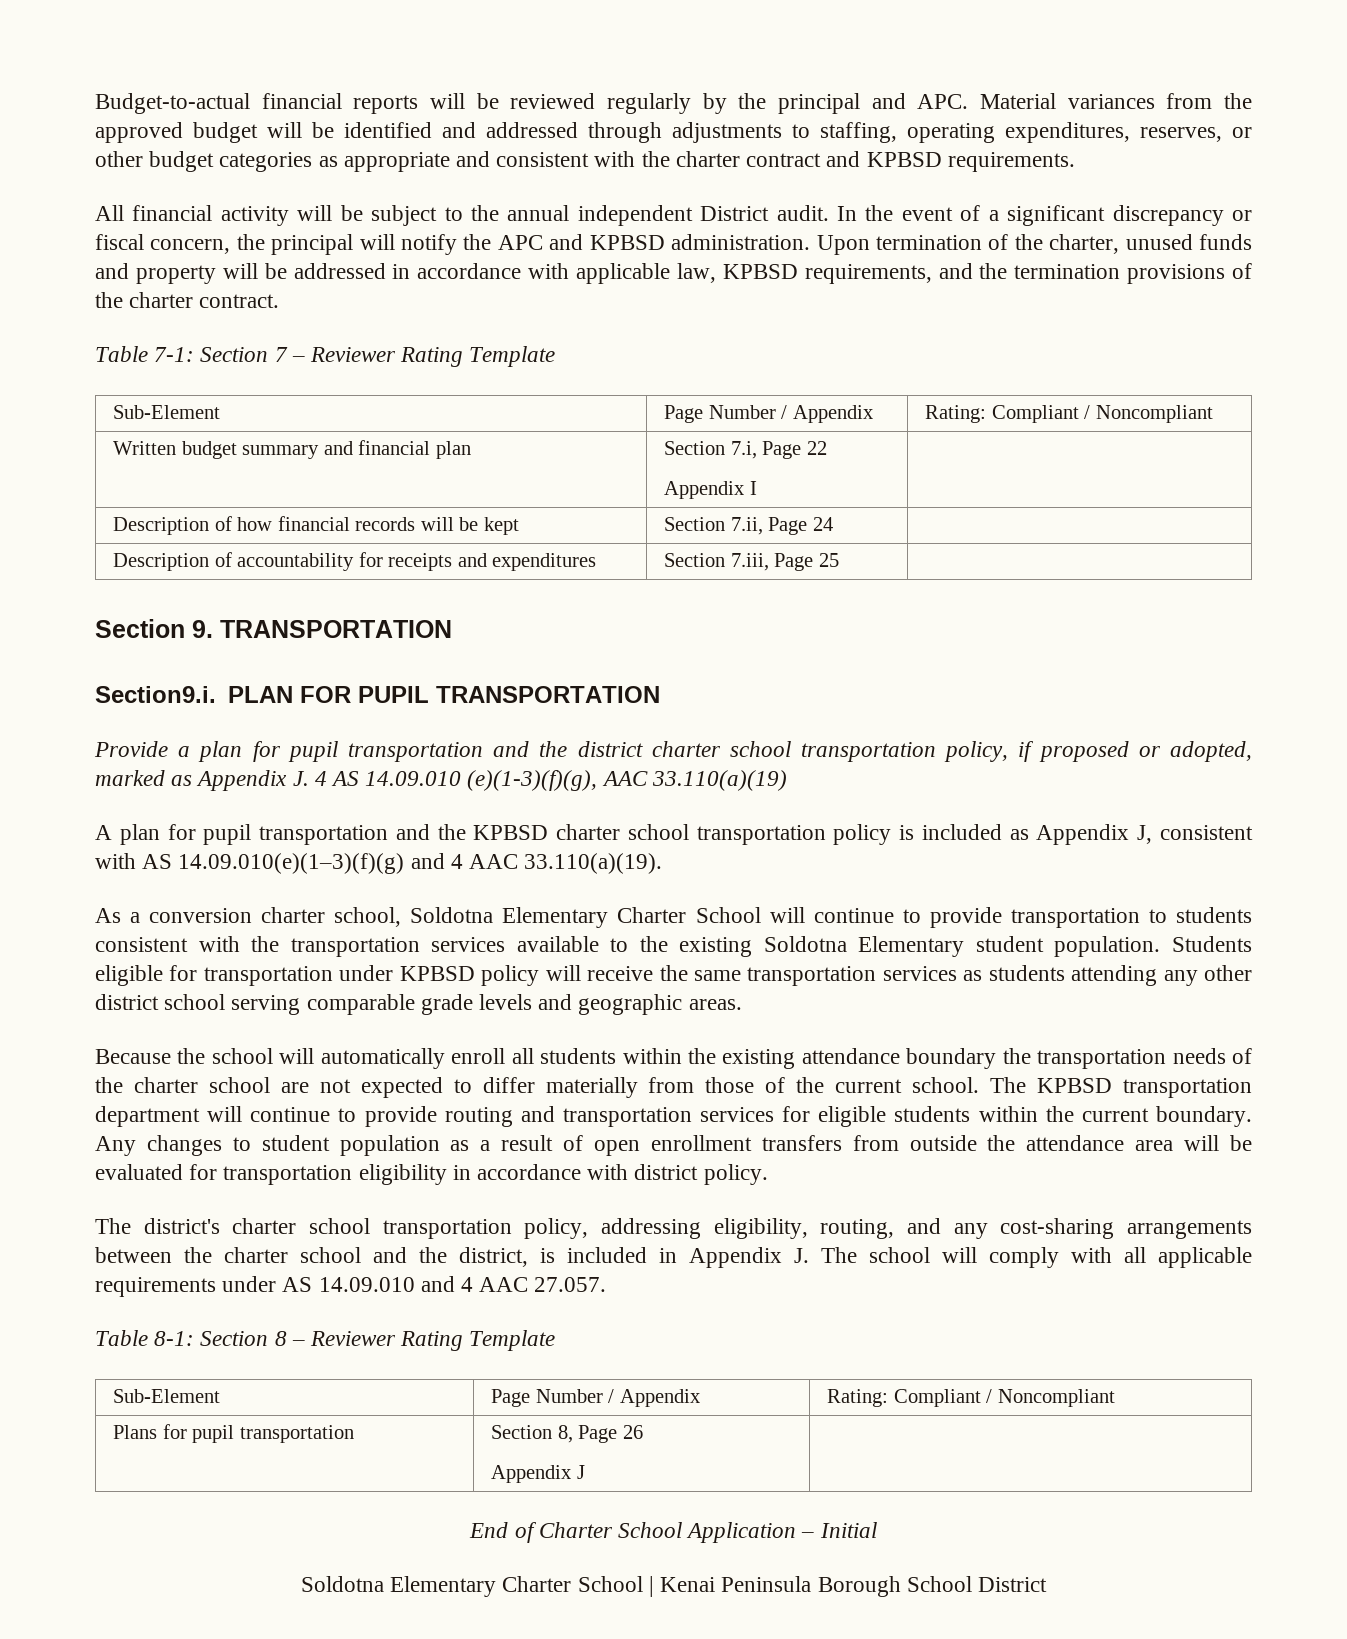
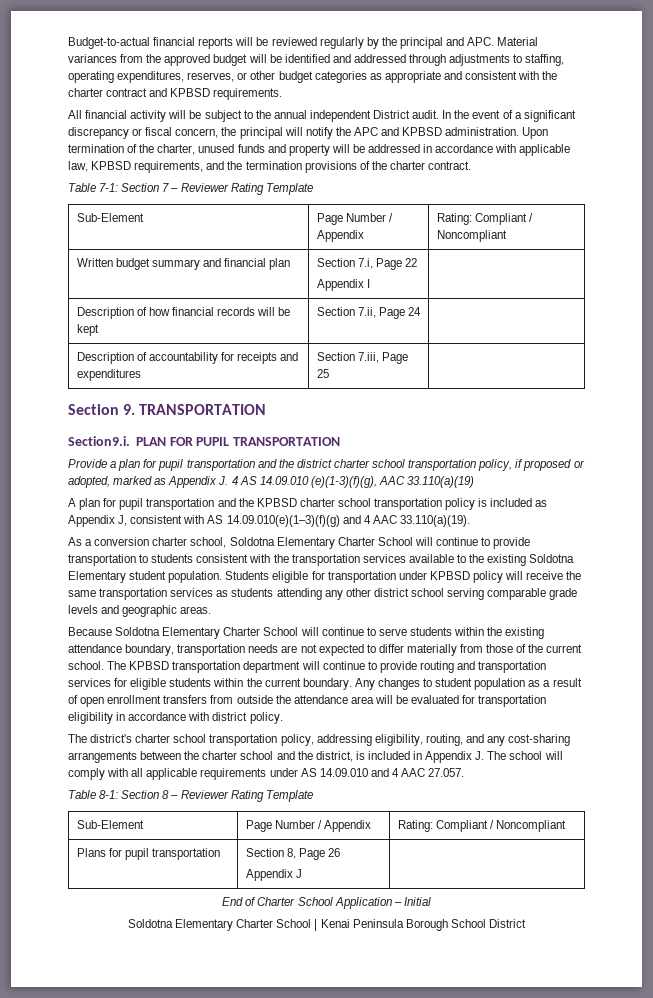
- Because the school will automatically enroll all students within the existing attendance boundary the transportation needs of the charter school are not expected to differ materially from those of the current school.
+ Because Soldotna Elementary Charter School will continue to serve students within the existing attendance boundary, transportation needs are not expected to differ materially from those of the current school.

